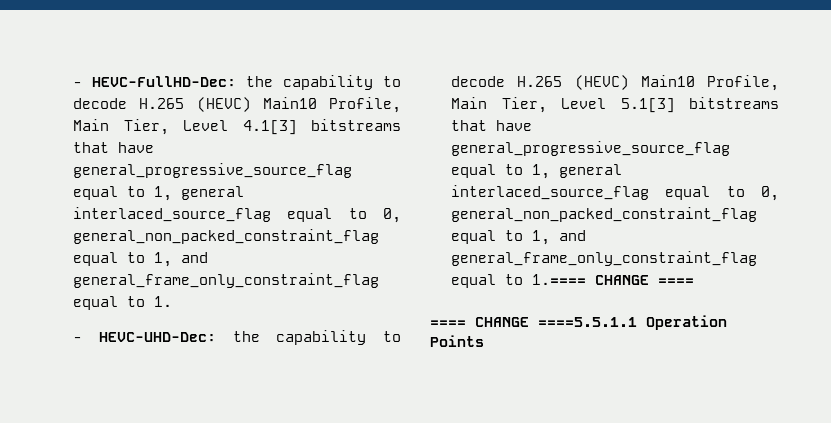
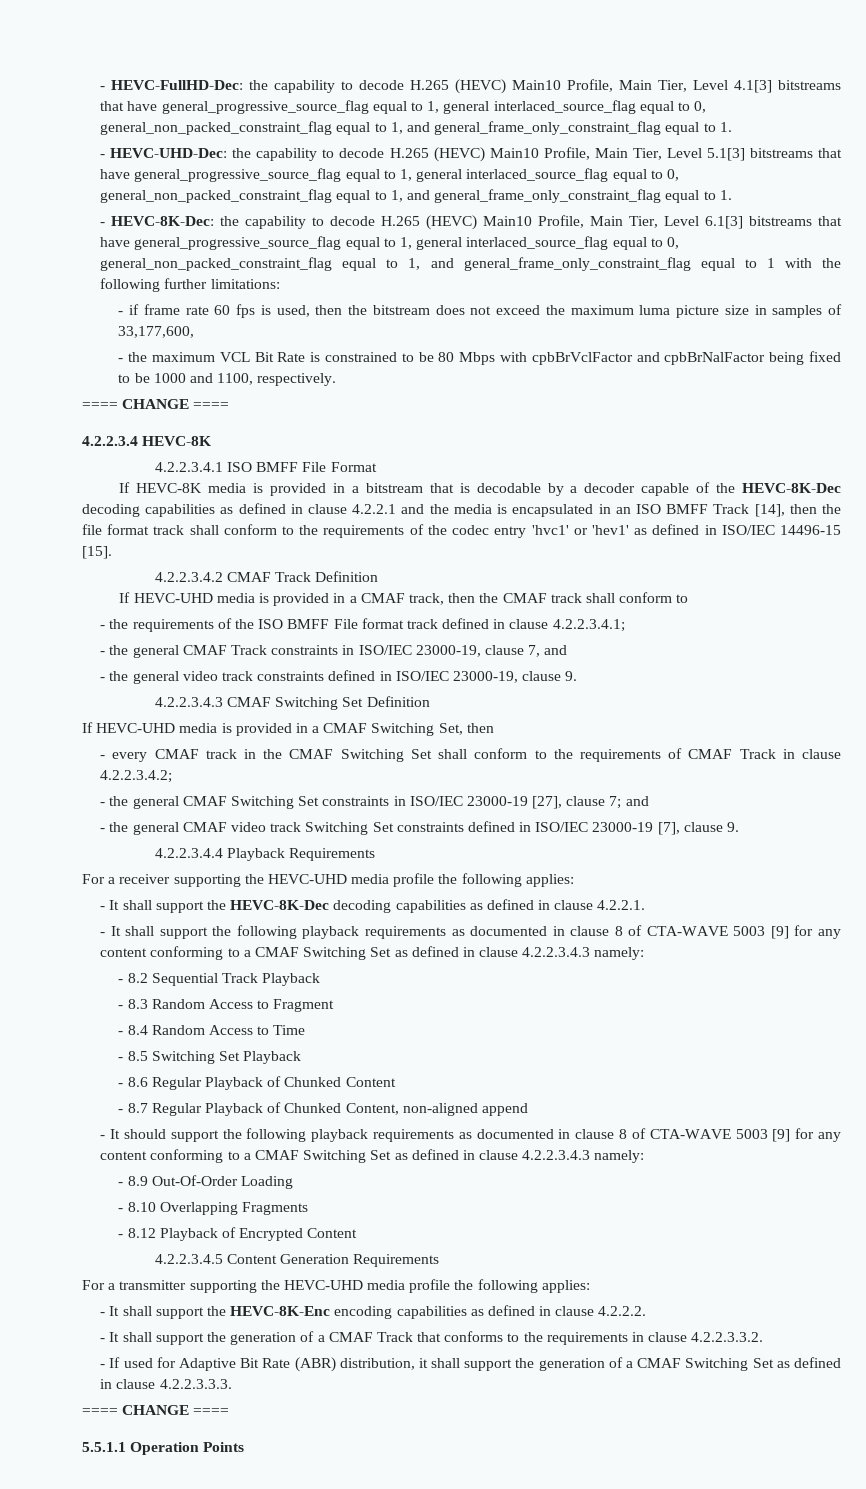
- - HEVC-UHD-Dec: the capability to decode H.265 (HEVC) Main10 Profile, Main Tier, Level 5.1[3] bitstreams that have general_progressive_source_flag equal to 1, general interlaced_source_flag equal to 0, general_non_packed_constraint_flag equal to 1, and general_frame_only_constraint_flag equal to 1.==== CHANGE ====
- ==== CHANGE ====5.5.1.1 Operation Points
+ - HEVC-UHD-Dec: the capability to decode H.265 (HEVC) Main10 Profile, Main Tier, Level 5.1[3] bitstreams that have general_progressive_source_flag equal to 1, general interlaced_source_flag equal to 0, general_non_packed_constraint_flag equal to 1, and general_frame_only_constraint_flag equal to 1.
+ - HEVC-8K-Dec: the capability to decode H.265 (HEVC) Main10 Profile, Main Tier, Level 6.1[3] bitstreams that have general_progressive_source_flag equal to 1, general interlaced_source_flag equal to 0, general_non_packed_constraint_flag equal to 1, and general_frame_only_constraint_flag equal to 1 with the following further limitations:
+ - if frame rate 60 fps is used, then the bitstream does not exceed the maximum luma picture size in samples of 33,177,600,
+ - the maximum VCL Bit Rate is constrained to be 80 Mbps with cpbBrVclFactor and cpbBrNalFactor being fixed to be 1000 and 1100, respectively.
+ ==== CHANGE ====
+ 4.2.2.3.4 HEVC-8K
+ 4.2.2.3.4.1 ISO BMFF File Format
+ If HEVC-8K media is provided in a bitstream that is decodable by a decoder capable of the HEVC-8K-Dec decoding capabilities as defined in clause 4.2.2.1 and the media is encapsulated in an ISO BMFF Track [14], then the file format track shall conform to the requirements of the codec entry 'hvc1' or 'hev1' as defined in ISO/IEC 14496-15 [15].
+ 4.2.2.3.4.2 CMAF Track Definition
+ If HEVC-UHD media is provided in a CMAF track, then the CMAF track shall conform to
+ - the requirements of the ISO BMFF File format track defined in clause 4.2.2.3.4.1;
+ - the general CMAF Track constraints in ISO/IEC 23000-19, clause 7, and
+ - the general video track constraints defined in ISO/IEC 23000-19, clause 9.
+ 4.2.2.3.4.3 CMAF Switching Set Definition
+ If HEVC-UHD media is provided in a CMAF Switching Set, then
+ - every CMAF track in the CMAF Switching Set shall conform to the requirements of CMAF Track in clause 4.2.2.3.4.2;
+ - the general CMAF Switching Set constraints in ISO/IEC 23000-19 [27], clause 7; and
+ - the general CMAF video track Switching Set constraints defined in ISO/IEC 23000-19 [7], clause 9.
+ 4.2.2.3.4.4 Playback Requirements
+ For a receiver supporting the HEVC-UHD media profile the following applies:
+ - It shall support the HEVC-8K-Dec decoding capabilities as defined in clause 4.2.2.1.
+ - It shall support the following playback requirements as documented in clause 8 of CTA-WAVE 5003 [9] for any content conforming to a CMAF Switching Set as defined in clause 4.2.2.3.4.3 namely:
+ - 8.2 Sequential Track Playback
+ - 8.3 Random Access to Fragment
+ - 8.4 Random Access to Time
+ - 8.5 Switching Set Playback
+ - 8.6 Regular Playback of Chunked Content
+ - 8.7 Regular Playback of Chunked Content, non-aligned append
+ - It should support the following playback requirements as documented in clause 8 of CTA-WAVE 5003 [9] for any content conforming to a CMAF Switching Set as defined in clause 4.2.2.3.4.3 namely:
+ - 8.9 Out-Of-Order Loading
+ - 8.10 Overlapping Fragments
+ - 8.12 Playback of Encrypted Content
+ 4.2.2.3.4.5 Content Generation Requirements
+ For a transmitter supporting the HEVC-UHD media profile the following applies:
+ - It shall support the HEVC-8K-Enc encoding capabilities as defined in clause 4.2.2.2.
+ - It shall support the generation of a CMAF Track that conforms to the requirements in clause 4.2.2.3.3.2.
+ - If used for Adaptive Bit Rate (ABR) distribution, it shall support the generation of a CMAF Switching Set as defined in clause 4.2.2.3.3.3.
+ ==== CHANGE ====
+ 5.5.1.1 Operation Points

